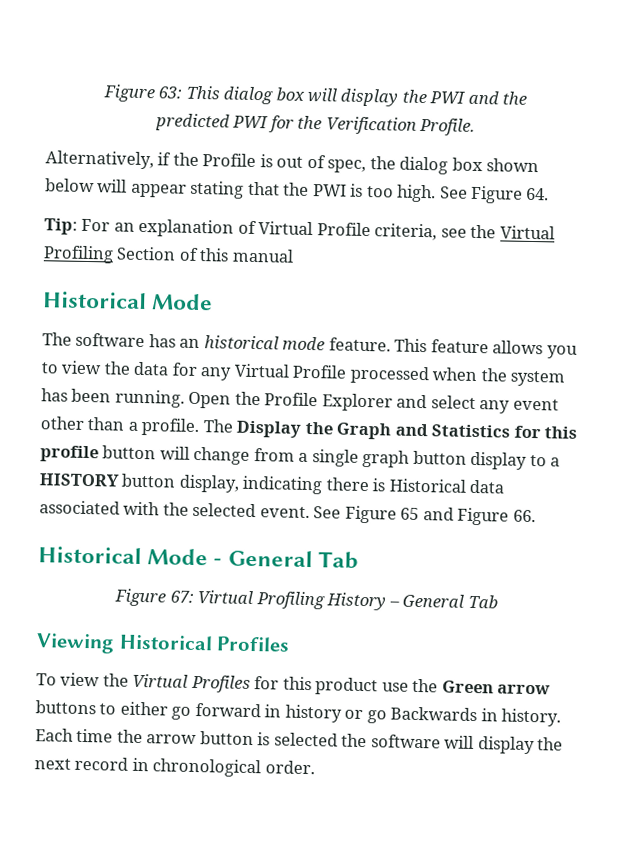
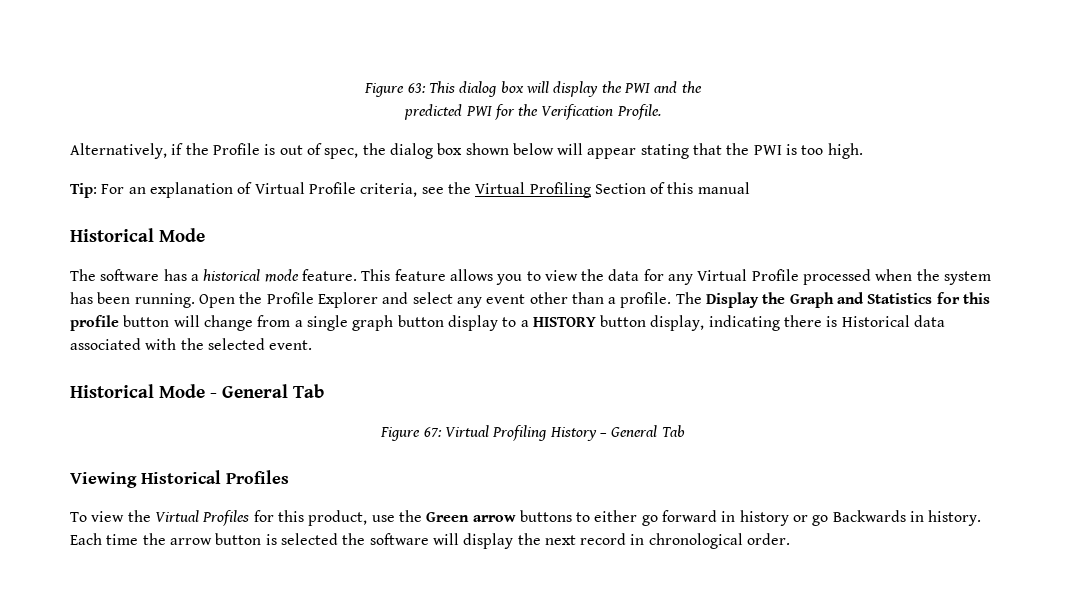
- See Figure 64.
- The software has an historical mode feature.
+ The software has a historical mode feature.
- See Figure 65 and Figure 66.
- To view the Virtual Profiles for this product use the Green arrow buttons to either go forward in history or go Backwards in history.
+ To view the Virtual Profiles for this product, use the Green arrow buttons to either go forward in history or go Backwards in history.

